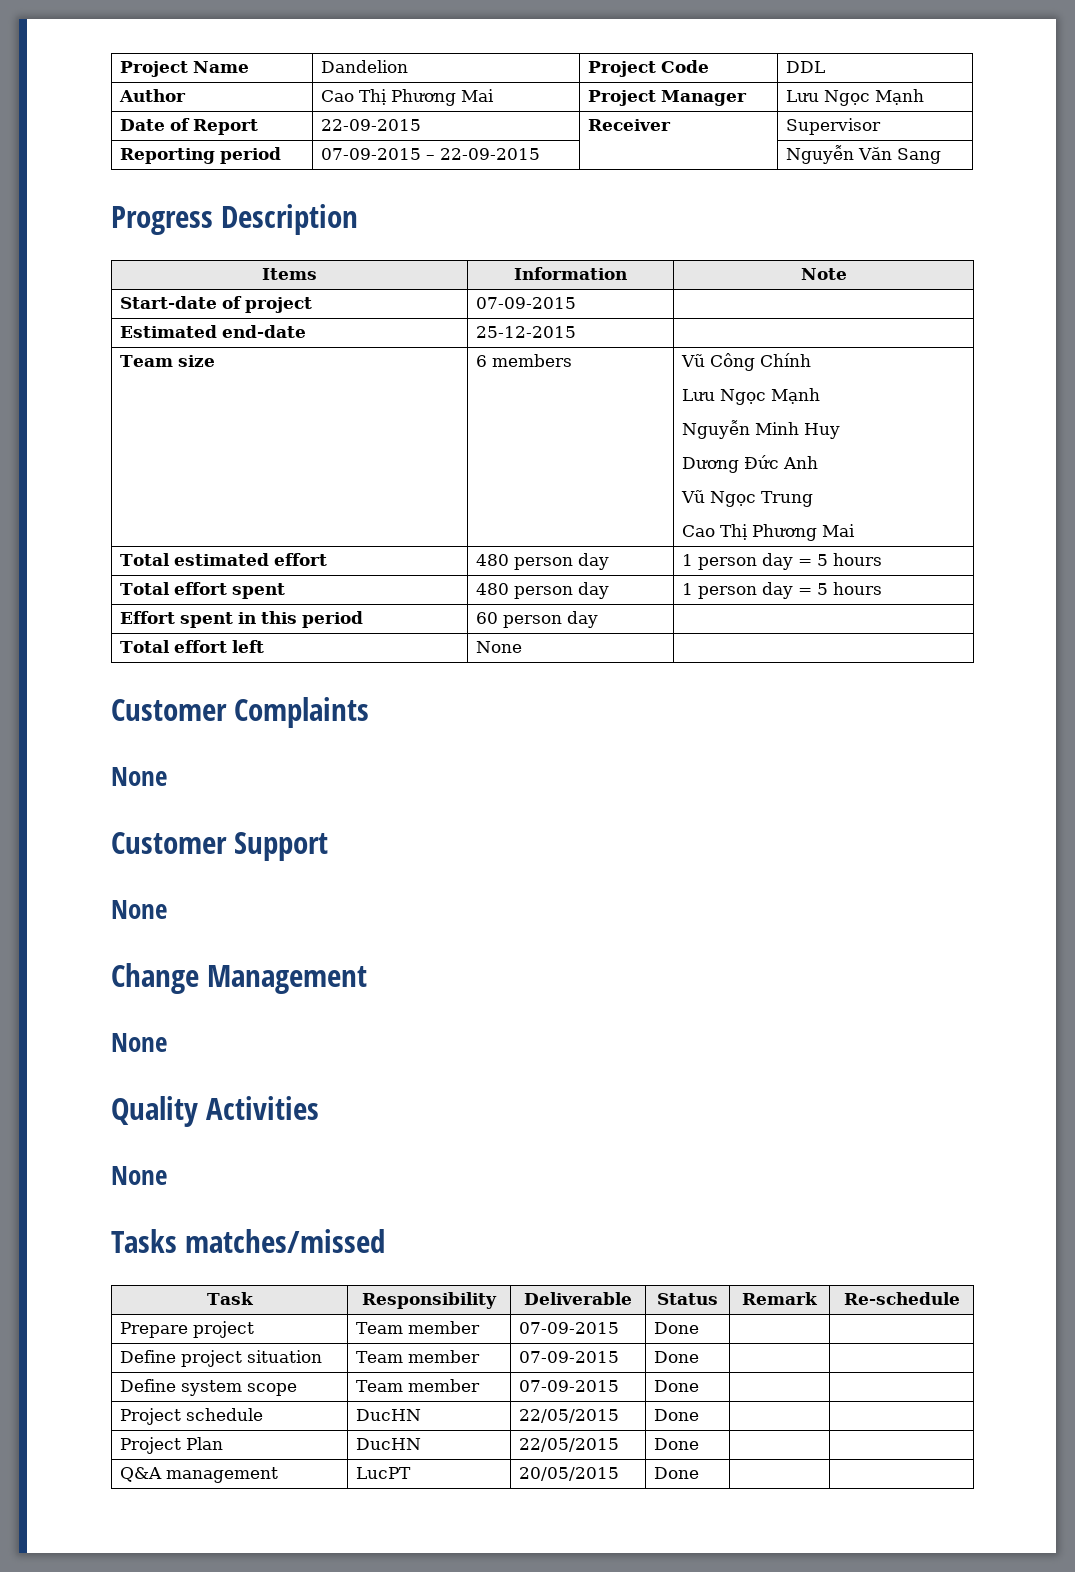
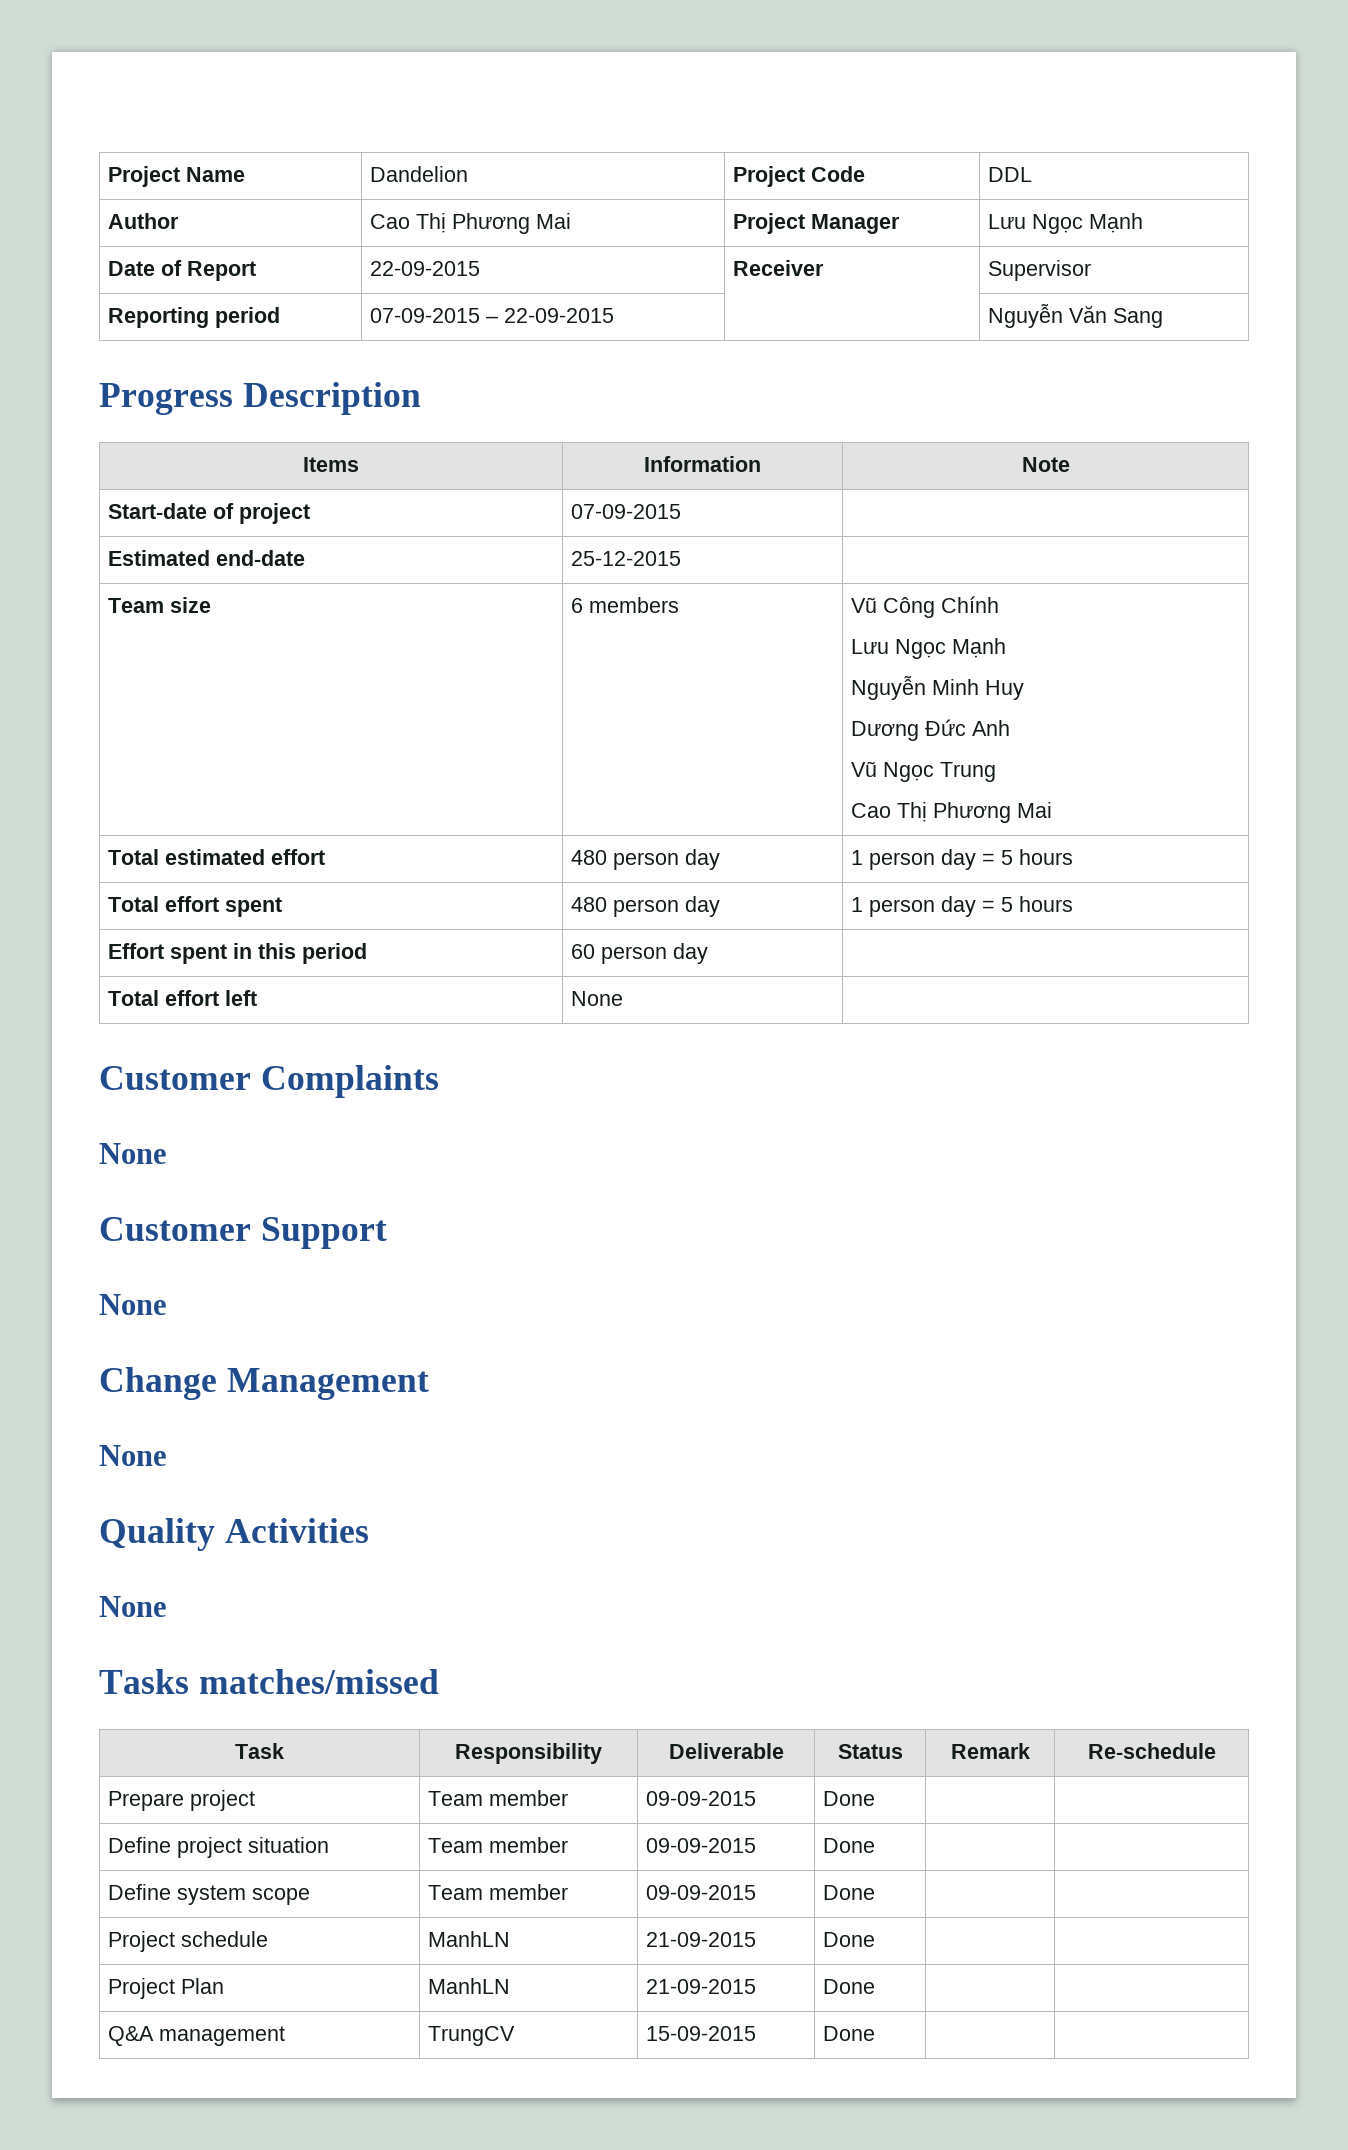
- Prepare project | Team member | 07-09-2015 | Done | |
+ Prepare project | Team member | 09-09-2015 | Done | |
- Define project situation | Team member | 07-09-2015 | Done | |
+ Define project situation | Team member | 09-09-2015 | Done | |
- Define system scope | Team member | 07-09-2015 | Done | |
+ Define system scope | Team member | 09-09-2015 | Done | |
- Project schedule | DucHN | 22/05/2015 | Done | |
+ Project schedule | ManhLN | 21-09-2015 | Done | |
- Project Plan | DucHN | 22/05/2015 | Done | |
+ Project Plan | ManhLN | 21-09-2015 | Done | |
- Q&A management | LucPT | 20/05/2015 | Done | |
+ Q&A management | TrungCV | 15-09-2015 | Done | |

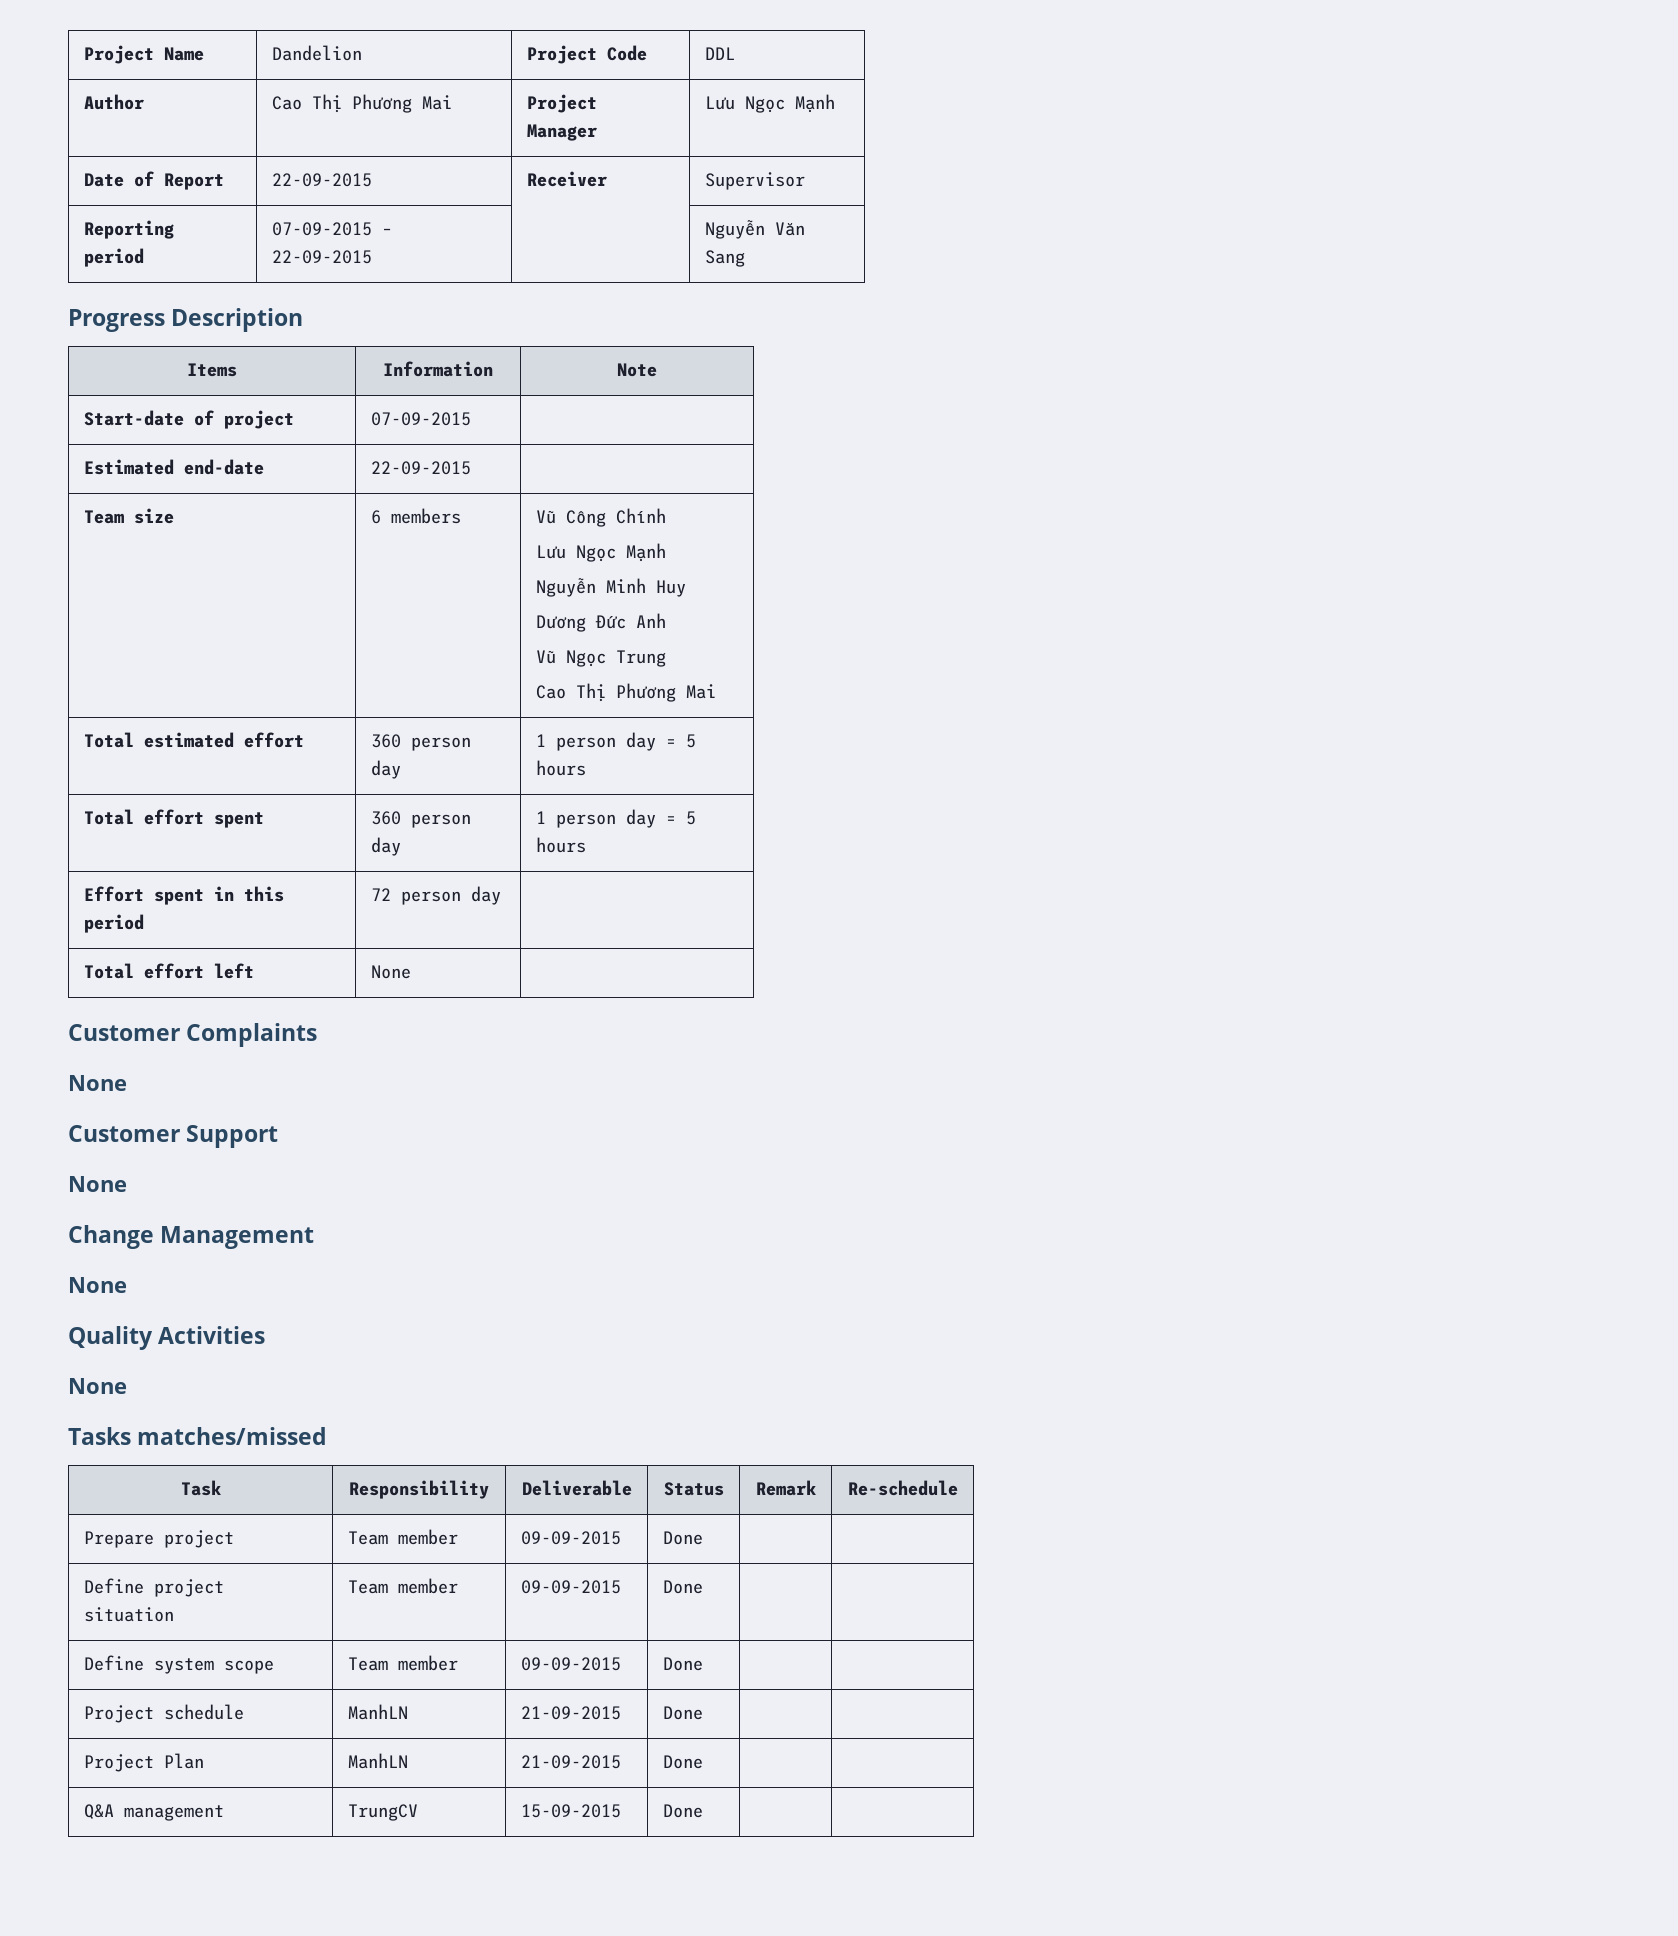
- Estimated end-date | 25-12-2015 |
+ Estimated end-date | 22-09-2015 |
- Total estimated effort | 480 person day | 1 person day = 5 hours
+ Total estimated effort | 360 person day | 1 person day = 5 hours
- Total effort spent | 480 person day | 1 person day = 5 hours
+ Total effort spent | 360 person day | 1 person day = 5 hours
- Effort spent in this period | 60 person day |
+ Effort spent in this period | 72 person day |

